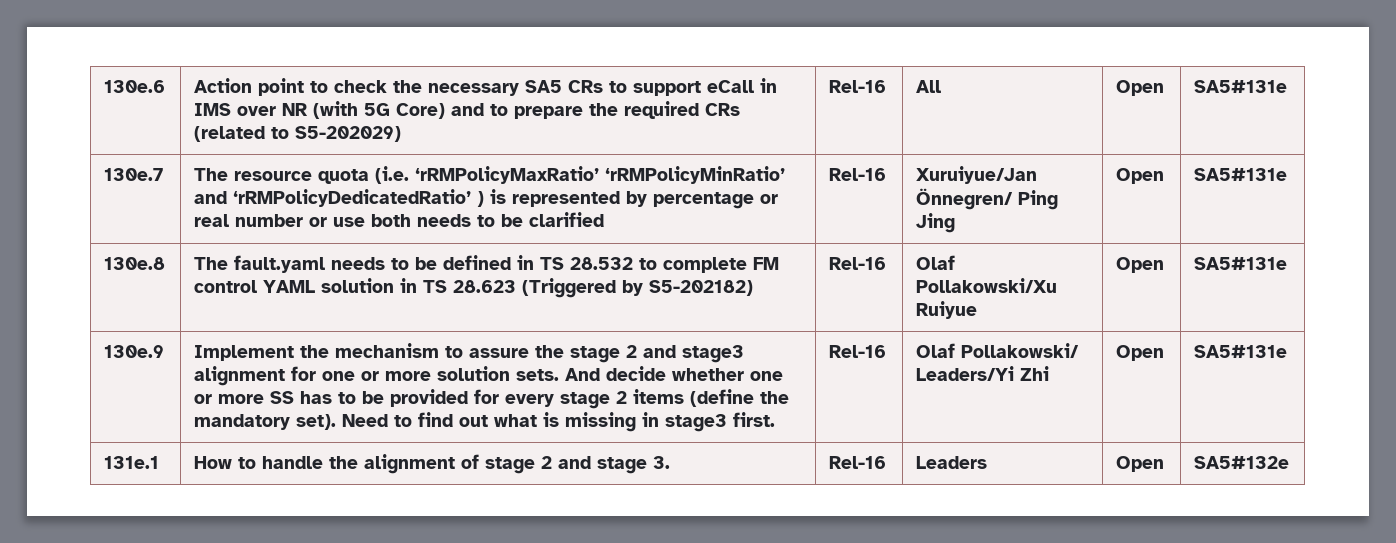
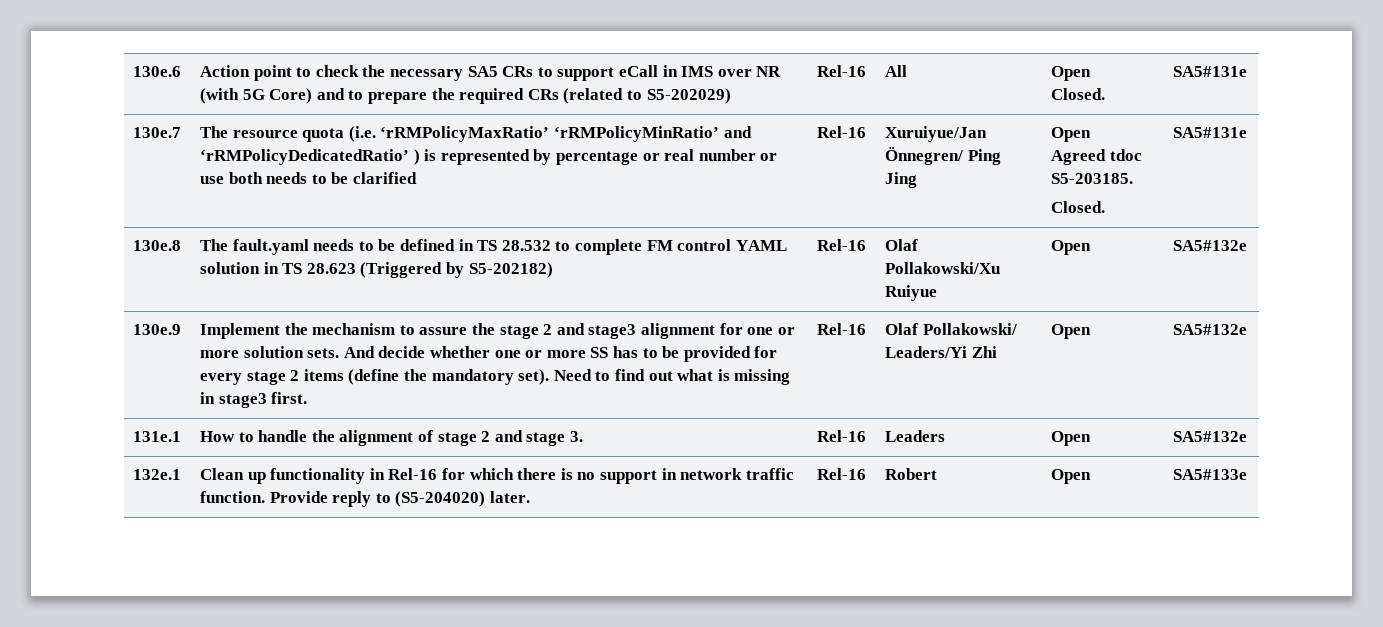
- 130e.6 | Action point to check the necessary SA5 CRs to support eCall in IMS over NR (with 5G Core) and to prepare the required CRs (related to S5-202029) | Rel-16 | All | Open | SA5#131e
+ 130e.6 | Action point to check the necessary SA5 CRs to support eCall in IMS over NR (with 5G Core) and to prepare the required CRs (related to S5-202029) | Rel-16 | All | Open
+ Closed. | SA5#131e
- 130e.7 | The resource quota (i.e. ‘rRMPolicyMaxRatio’ ‘rRMPolicyMinRatio’ and ‘rRMPolicyDedicatedRatio’ ) is represented by percentage or real number or use both needs to be clarified | Rel-16 | Xuruiyue/Jan Önnegren/ Ping Jing | Open | SA5#131e
+ 130e.7 | The resource quota (i.e. ‘rRMPolicyMaxRatio’ ‘rRMPolicyMinRatio’ and ‘rRMPolicyDedicatedRatio’ ) is represented by percentage or real number or use both needs to be clarified | Rel-16 | Xuruiyue/Jan Önnegren/ Ping Jing | Open
+ Agreed tdoc S5‑203185.
+ Closed. | SA5#131e
- 130e.8 | The fault.yaml needs to be defined in TS 28.532 to complete FM control YAML solution in TS 28.623 (Triggered by S5-202182) | Rel-16 | Olaf Pollakowski/Xu Ruiyue | Open | SA5#131e
+ 130e.8 | The fault.yaml needs to be defined in TS 28.532 to complete FM control YAML solution in TS 28.623 (Triggered by S5-202182) | Rel-16 | Olaf Pollakowski/Xu Ruiyue | Open | SA5#132e
- Olaf Pollakowski/ Leaders/Yi Zhi | Open | SA5#131e
+ Olaf Pollakowski/ Leaders/Yi Zhi | Open | SA5#132e
+ 132e.1 | Clean up functionality in Rel-16 for which there is no support in network traffic function. Provide reply to (S5-204020) later. | Rel-16 | Robert | Open | SA5#133e

